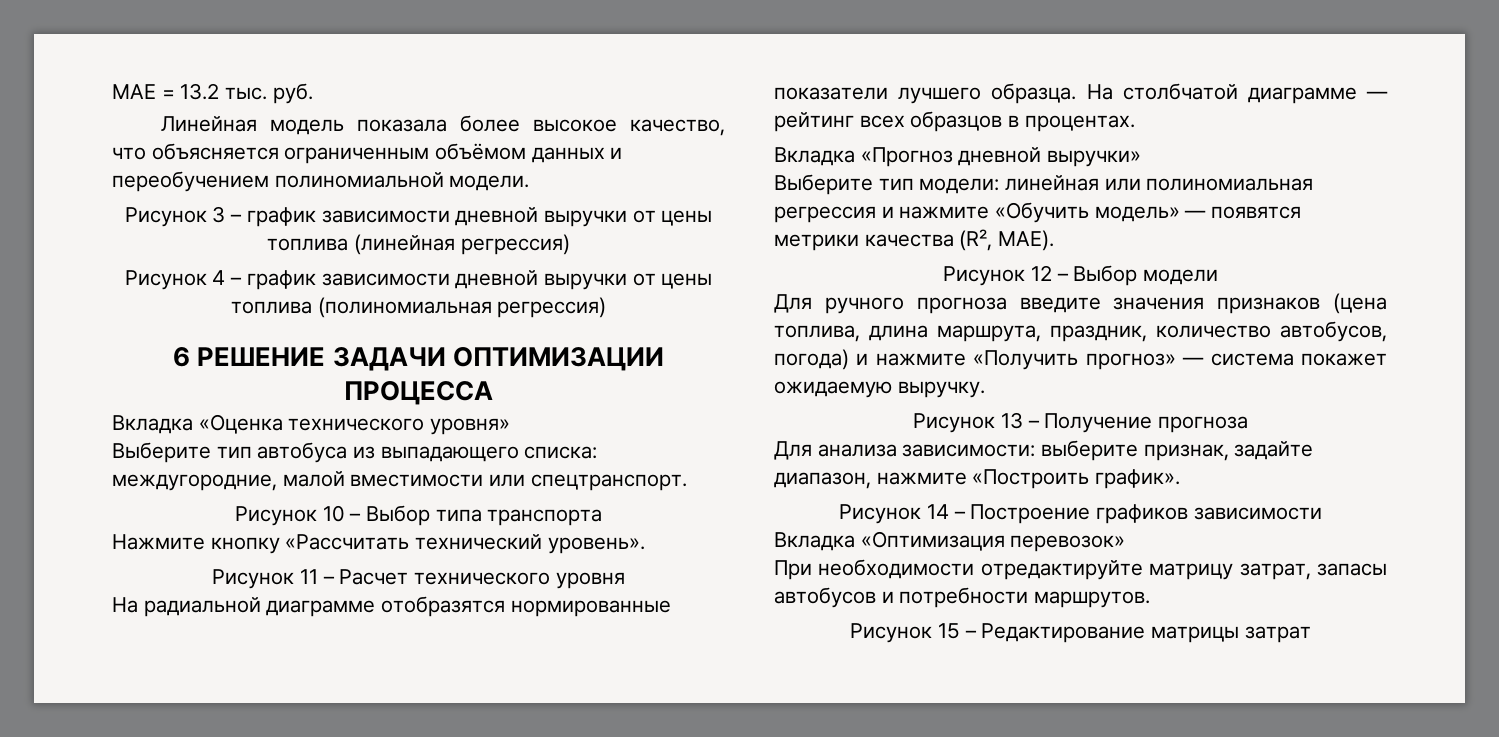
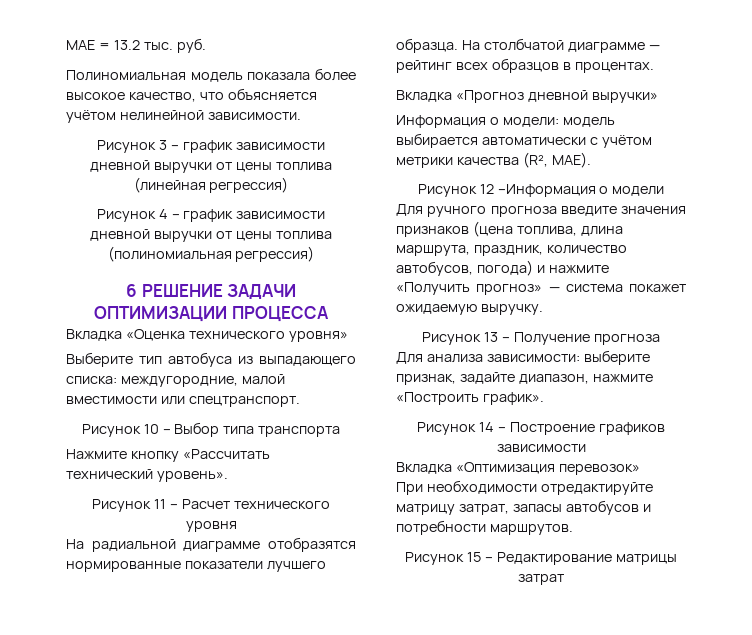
- Линейная модель показала более высокое качество, что объясняется ограниченным объёмом данных и переобучением полиномиальной модели.
+ Полиномиальная модель показала более высокое качество, что объясняется учётом нелинейной зависимости.
- Выберите тип модели: линейная или полиномиальная регрессия и нажмите «Обучить модель» — появятся метрики качества (R², MAE).
+ Информация о модели: модель выбирается автоматически с учётом метрики качества (R², MAE).
- Рисунок 12 – Выбор модели
+ Рисунок 12 –Информация о модели

